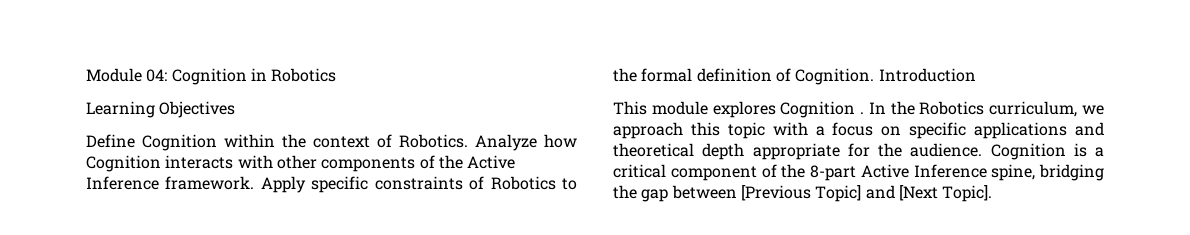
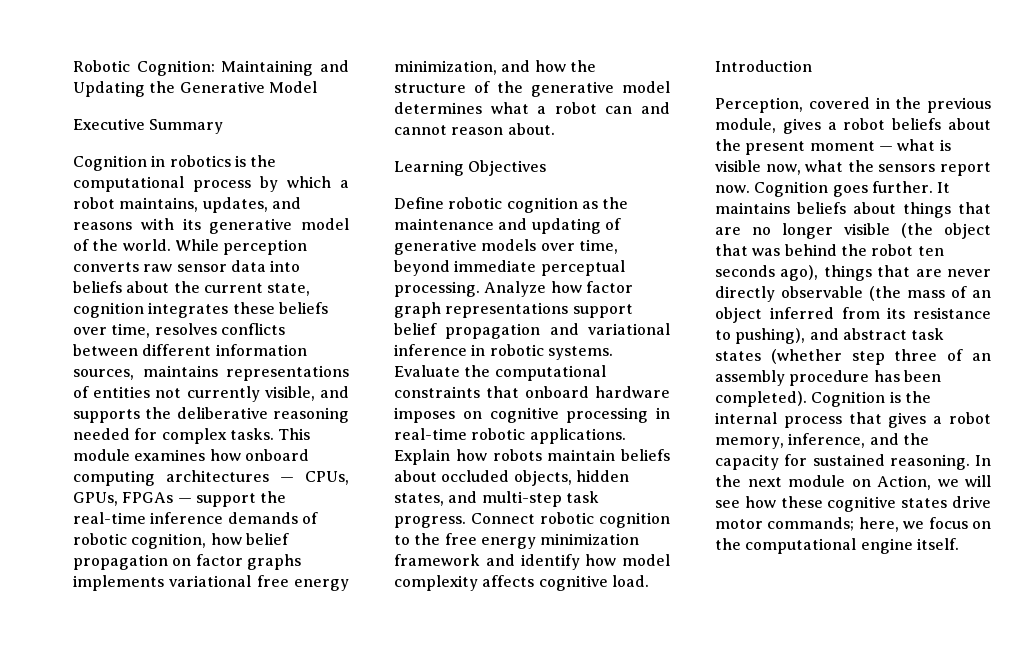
- Module 04: Cognition in Robotics
+ Robotic Cognition: Maintaining and Updating the Generative Model
+ Executive Summary
+ Cognition in robotics is the computational process by which a robot maintains, updates, and reasons with its generative model of the world. While perception converts raw sensor data into beliefs about the current state, cognition integrates these beliefs over time, resolves conflicts between different information sources, maintains representations of entities not currently visible, and supports the deliberative reasoning needed for complex tasks. This module examines how onboard computing architectures — CPUs, GPUs, FPGAs — support the real-time inference demands of robotic cognition, how belief propagation on factor graphs implements variational free energy minimization, and how the structure of the generative model determines what a robot can and cannot reason about.
  Learning Objectives
- Define Cognition within the context of Robotics. Analyze how Cognition interacts with other components of the Active Inference framework. Apply specific constraints of Robotics to the formal definition of Cognition. Introduction
- This module explores Cognition . In the Robotics curriculum, we approach this topic with a focus on specific applications and theoretical depth appropriate for the audience. Cognition is a critical component of the 8-part Active Inference spine, bridging the gap between [Previous Topic] and [Next Topic].
+ Define robotic cognition as the maintenance and updating of generative models over time, beyond immediate perceptual processing. Analyze how factor graph representations support belief propagation and variational inference in robotic systems. Evaluate the computational constraints that onboard hardware imposes on cognitive processing in real-time robotic applications. Explain how robots maintain beliefs about occluded objects, hidden states, and multi-step task progress. Connect robotic cognition to the free energy minimization framework and identify how model complexity affects cognitive load. Introduction
+ Perception, covered in the previous module, gives a robot beliefs about the present moment — what is visible now, what the sensors report now. Cognition goes further. It maintains beliefs about things that are no longer visible (the object that was behind the robot ten seconds ago), things that are never directly observable (the mass of an object inferred from its resistance to pushing), and abstract task states (whether step three of an assembly procedure has been completed). Cognition is the internal process that gives a robot memory, inference, and the capacity for sustained reasoning. In the next module on Action, we will see how these cognitive states drive motor commands; here, we focus on the computational engine itself.

